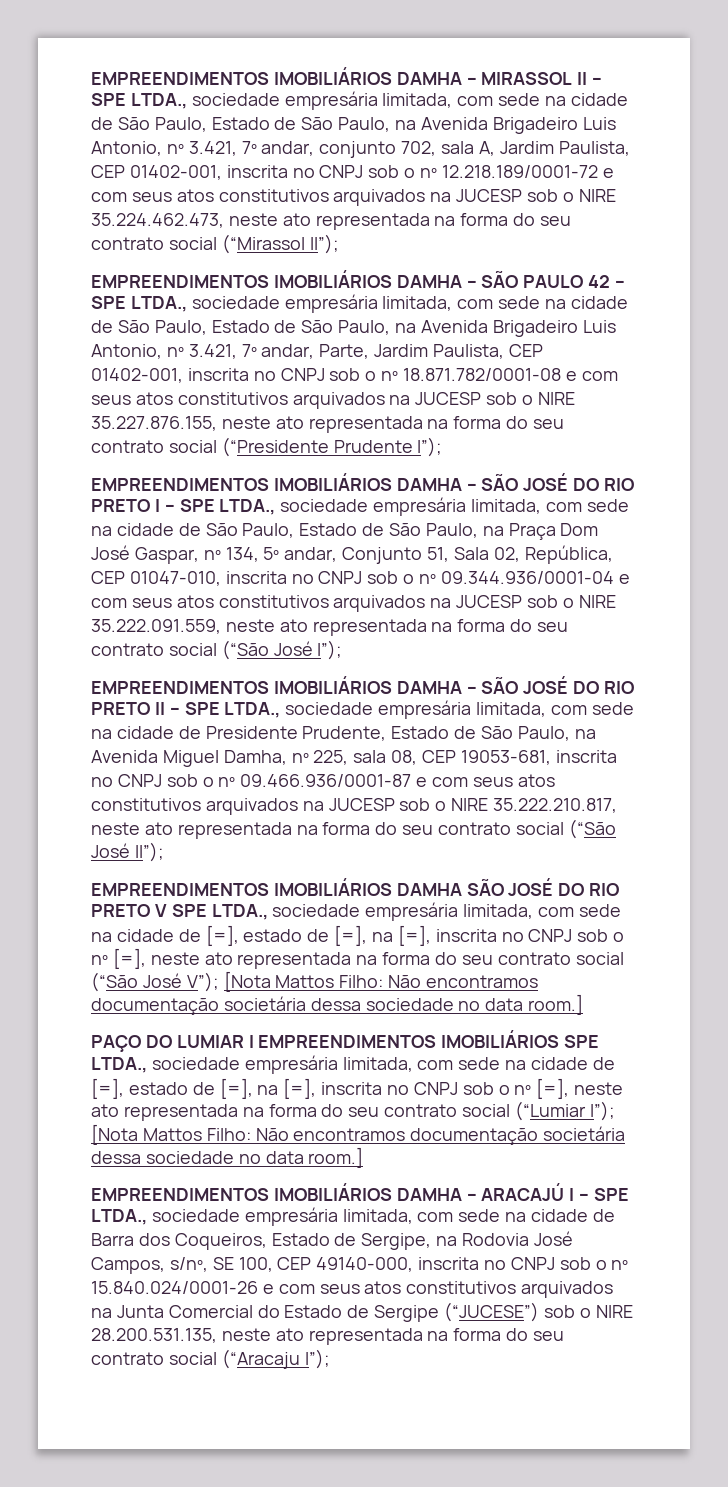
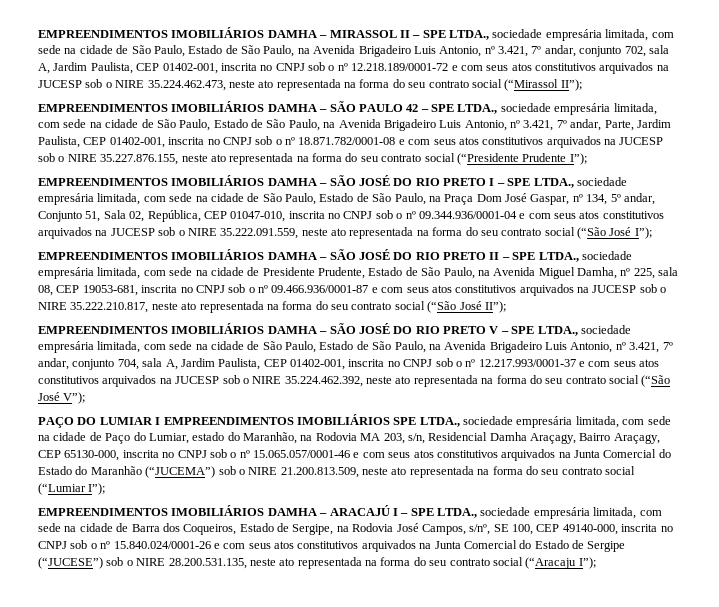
- EMPREENDIMENTOS IMOBILIÁRIOS DAMHA SÃO JOSÉ DO RIO PRETO V SPE LTDA., sociedade empresária limitada, com sede na cidade de [=], estado de [=], na [=], inscrita no CNPJ sob o nº [=], neste ato representada na forma do seu contrato social (“São José V”); [Nota Mattos Filho: Não encontramos documentação societária dessa sociedade no data room.]
+ EMPREENDIMENTOS IMOBILIÁRIOS DAMHA – SÃO JOSÉ DO RIO PRETO V – SPE LTDA., sociedade empresária limitada, com sede na cidade de São Paulo, Estado de São Paulo, na Avenida Brigadeiro Luis Antonio, nº 3.421, 7º andar, conjunto 704, sala A, Jardim Paulista, CEP 01402-001, inscrita no CNPJ sob o nº 12.217.993/0001-37 e com seus atos constitutivos arquivados na JUCESP sob o NIRE 35.224.462.392, neste ato representada na forma do seu contrato social (“São José V”);
- PAÇO DO LUMIAR I EMPREENDIMENTOS IMOBILIÁRIOS SPE LTDA., sociedade empresária limitada, com sede na cidade de [=], estado de [=], na [=], inscrita no CNPJ sob o nº [=], neste ato representada na forma do seu contrato social (“Lumiar I”); [Nota Mattos Filho: Não encontramos documentação societária dessa sociedade no data room.]
+ PAÇO DO LUMIAR I EMPREENDIMENTOS IMOBILIÁRIOS SPE LTDA., sociedade empresária limitada, com sede na cidade de Paço do Lumiar, estado do Maranhão, na Rodovia MA 203, s/n, Residencial Damha Araçagy, Bairro Araçagy, CEP 65130-000, inscrita no CNPJ sob o nº 15.065.057/0001-46 e com seus atos constitutivos arquivados na Junta Comercial do Estado do Maranhão (“JUCEMA”) sob o NIRE 21.200.813.509, neste ato representada na forma do seu contrato social (“Lumiar I”);

